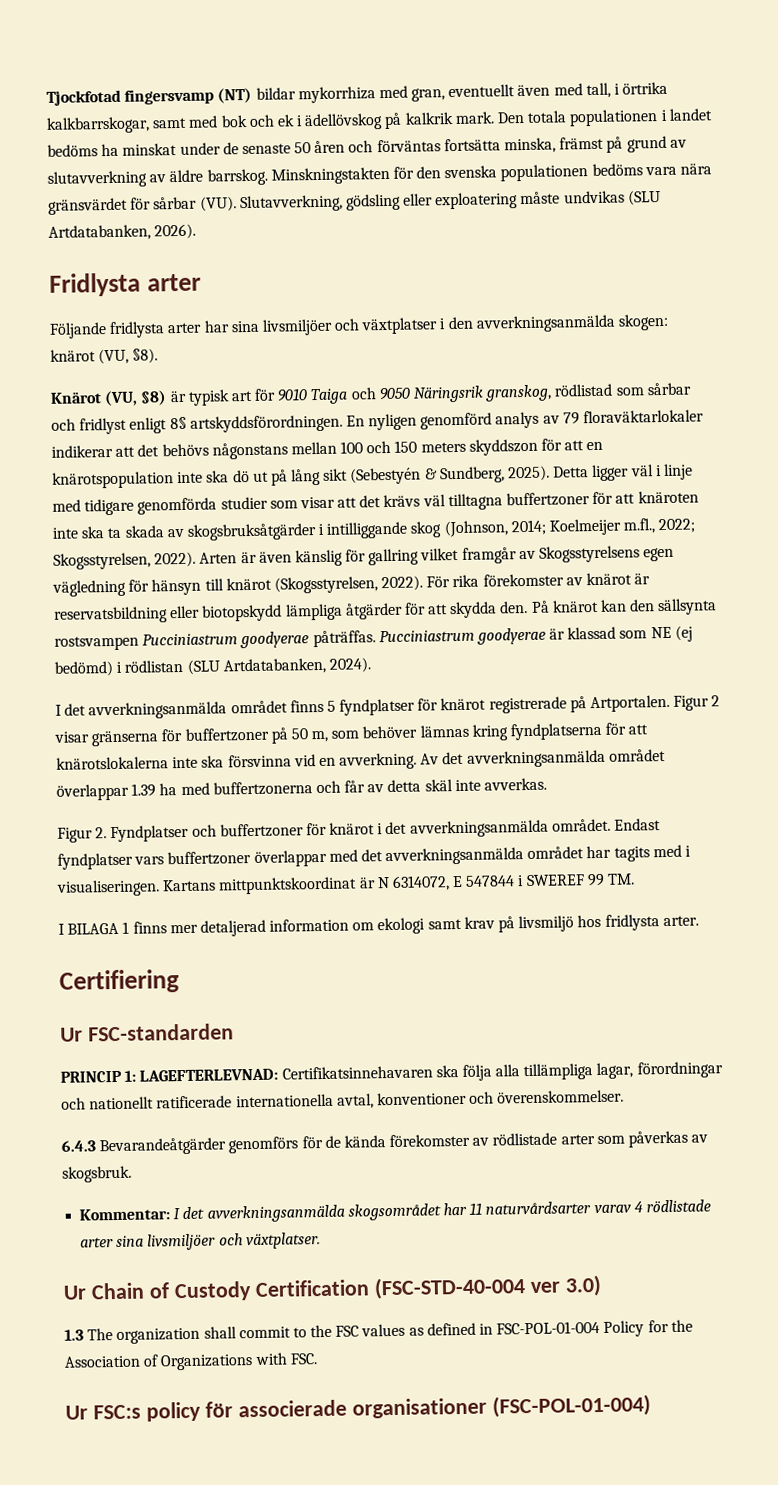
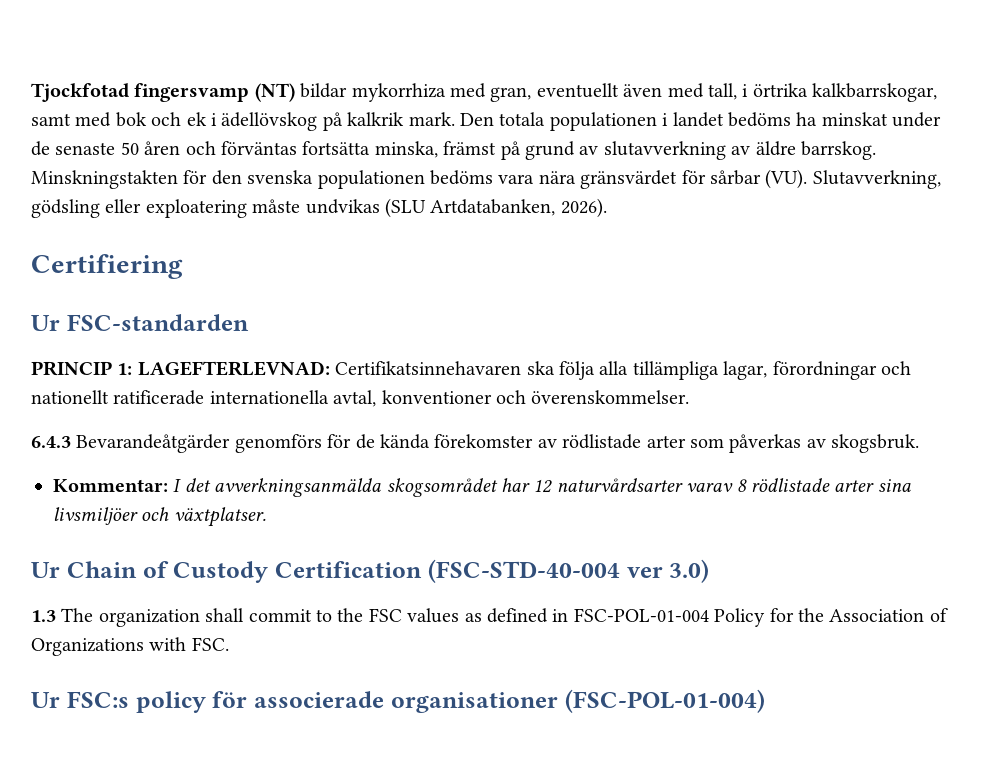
- Fridlysta arter
- Följande fridlysta arter har sina livsmiljöer och växtplatser i den avverkningsanmälda skogen: knärot (VU, §8).
- Knärot (VU, §8) är typisk art för 9010 Taiga och 9050 Näringsrik granskog, rödlistad som sårbar och fridlyst enligt 8§ artskyddsförordningen. En nyligen genomförd analys av 79 floraväktarlokaler indikerar att det behövs någonstans mellan 100 och 150 meters skyddszon för att en knärotspopulation inte ska dö ut på lång sikt (Sebestyén & Sundberg, 2025). Detta ligger väl i linje med tidigare genomförda studier som visar att det krävs väl tilltagna buffertzoner för att knäroten inte ska ta skada av skogsbruksåtgärder i intilliggande skog (Johnson, 2014; Koelmeijer m.fl., 2022; Skogsstyrelsen, 2022). Arten är även känslig för gallring vilket framgår av Skogsstyrelsens egen vägledning för hänsyn till knärot (Skogsstyrelsen, 2022). För rika förekomster av knärot är reservatsbildning eller biotopskydd lämpliga åtgärder för att skydda den. På knärot kan den sällsynta rostsvampen Pucciniastrum goodyerae påträffas. Pucciniastrum goodyerae är klassad som NE (ej bedömd) i rödlistan (SLU Artdatabanken, 2024).
- I det avverkningsanmälda området finns 5 fyndplatser för knärot registrerade på Artportalen. Figur 2 visar gränserna för buffertzoner på 50 m, som behöver lämnas kring fyndplatserna för att knärotslokalerna inte ska försvinna vid en avverkning. Av det avverkningsanmälda området överlappar 1.39 ha med buffertzonerna och får av detta skäl inte avverkas.
- Figur 2. Fyndplatser och buffertzoner för knärot i det avverkningsanmälda området. Endast fyndplatser vars buffertzoner överlappar med det avverkningsanmälda området har tagits med i visualiseringen. Kartans mittpunktskoordinat är N 6314072, E 547844 i SWEREF 99 TM.
- I BILAGA 1 finns mer detaljerad information om ekologi samt krav på livsmiljö hos fridlysta arter.
- Kommentar: I det avverkningsanmälda skogsområdet har 11 naturvårdsarter varav 4 rödlistade arter sina livsmiljöer och växtplatser.
+ Kommentar: I det avverkningsanmälda skogsområdet har 12 naturvårdsarter varav 8 rödlistade arter sina livsmiljöer och växtplatser.

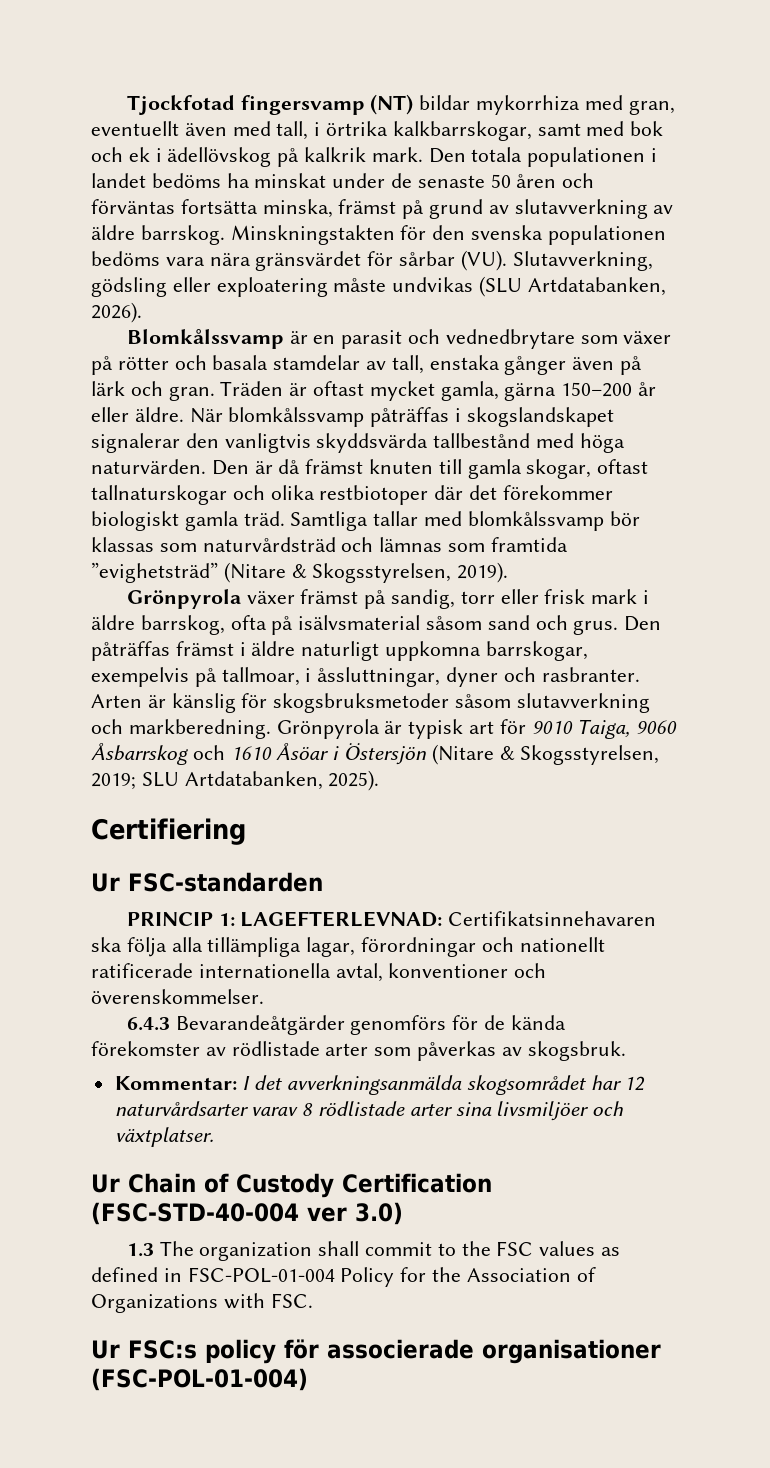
+ Blomkålssvamp är en parasit och vednedbrytare som växer på rötter och basala stamdelar av tall, enstaka gånger även på lärk och gran. Träden är oftast mycket gamla, gärna 150–200 år eller äldre. När blomkålssvamp påträffas i skogslandskapet signalerar den vanligtvis skyddsvärda tallbestånd med höga naturvärden. Den är då främst knuten till gamla skogar, oftast tallnaturskogar och olika restbiotoper där det förekommer biologiskt gamla träd. Samtliga tallar med blomkålssvamp bör klassas som naturvårdsträd och lämnas som framtida ”evighetsträd” (Nitare & Skogsstyrelsen, 2019).
+ Grönpyrola växer främst på sandig, torr eller frisk mark i äldre barrskog, ofta på isälvsmaterial såsom sand och grus. Den påträffas främst i äldre naturligt uppkomna barrskogar, exempelvis på tallmoar, i åssluttningar, dyner och rasbranter. Arten är känslig för skogsbruksmetoder såsom slutavverkning och markberedning. Grönpyrola är typisk art för 9010 Taiga, 9060 Åsbarrskog och 1610 Åsöar i Östersjön (Nitare & Skogsstyrelsen, 2019; SLU Artdatabanken, 2025).

